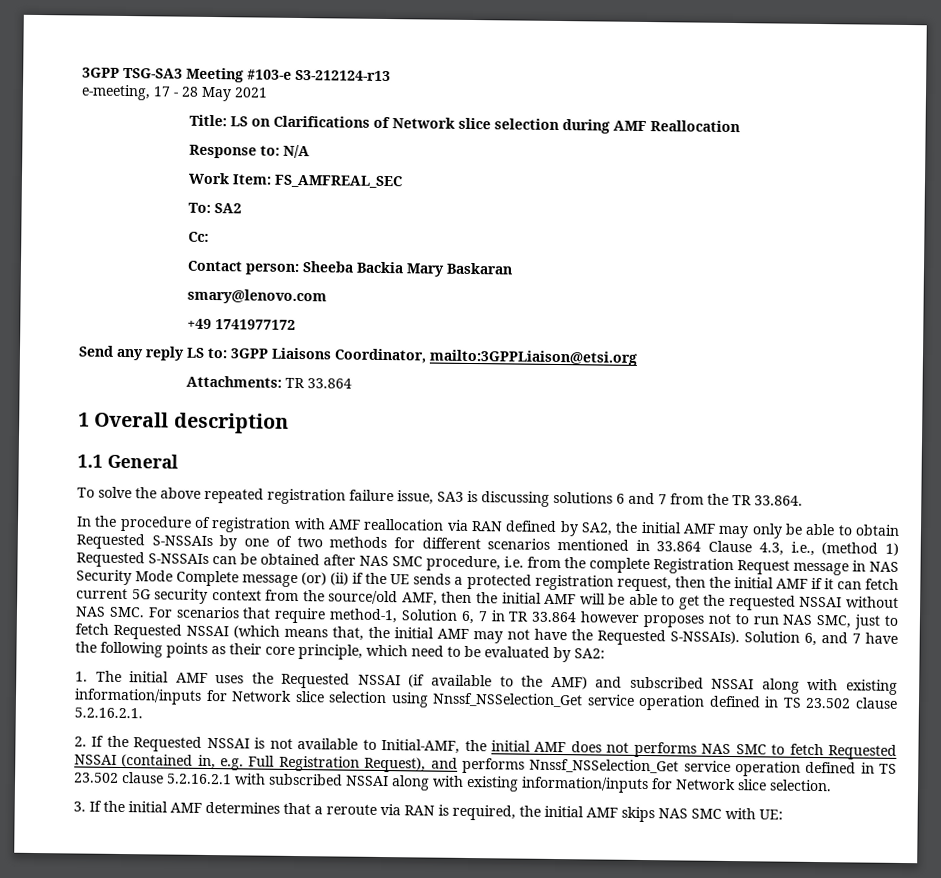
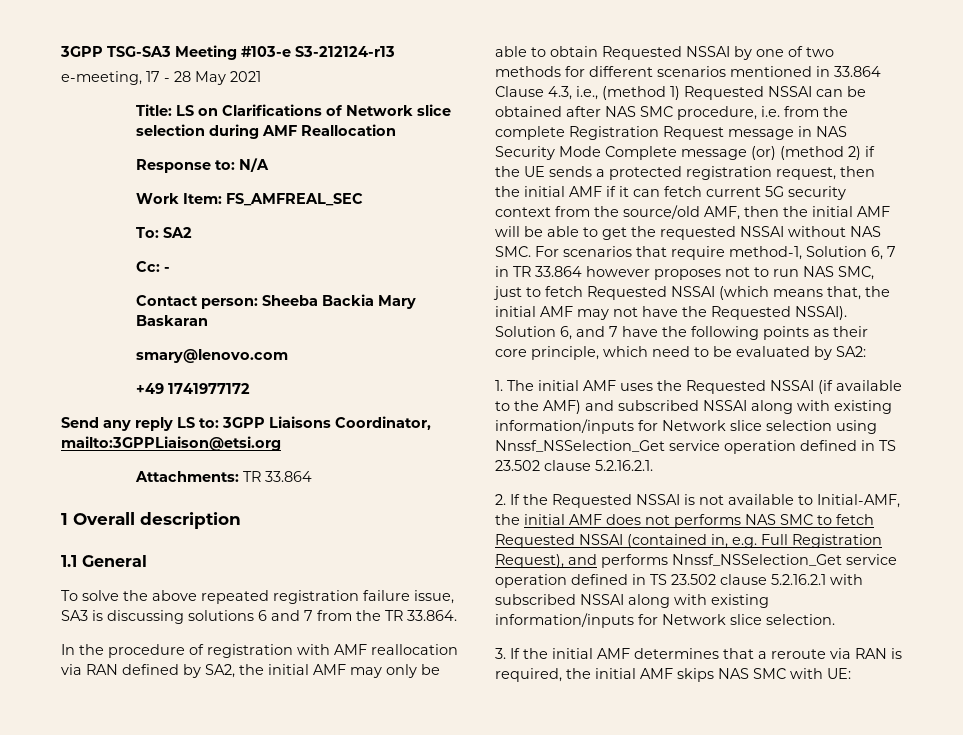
- Cc:
+ Cc: -
- In the procedure of registration with AMF reallocation via RAN defined by SA2, the initial AMF may only be able to obtain Requested S-NSSAIs by one of two methods for different scenarios mentioned in 33.864 Clause 4.3, i.e., (method 1) Requested S-NSSAIs can be obtained after NAS SMC procedure, i.e. from the complete Registration Request message in NAS Security Mode Complete message (or) (ii) if the UE sends a protected registration request, then the initial AMF if it can fetch current 5G security context from the source/old AMF, then the initial AMF will be able to get the requested NSSAI without NAS SMC. For scenarios that require method-1, Solution 6, 7 in TR 33.864 however proposes not to run NAS SMC, just to fetch Requested NSSAI (which means that, the initial AMF may not have the Requested S-NSSAIs).
+ In the procedure of registration with AMF reallocation via RAN defined by SA2, the initial AMF may only be able to obtain Requested NSSAI by one of two methods for different scenarios mentioned in 33.864 Clause 4.3, i.e., (method 1) Requested NSSAI can be obtained after NAS SMC procedure, i.e. from the complete Registration Request message in NAS Security Mode Complete message (or) (method 2) if the UE sends a protected registration request, then the initial AMF if it can fetch current 5G security context from the source/old AMF, then the initial AMF will be able to get the requested NSSAI without NAS SMC. For scenarios that require method-1, Solution 6, 7 in TR 33.864 however proposes not to run NAS SMC, just to fetch Requested NSSAI (which means that, the initial AMF may not have the Requested NSSAI).

